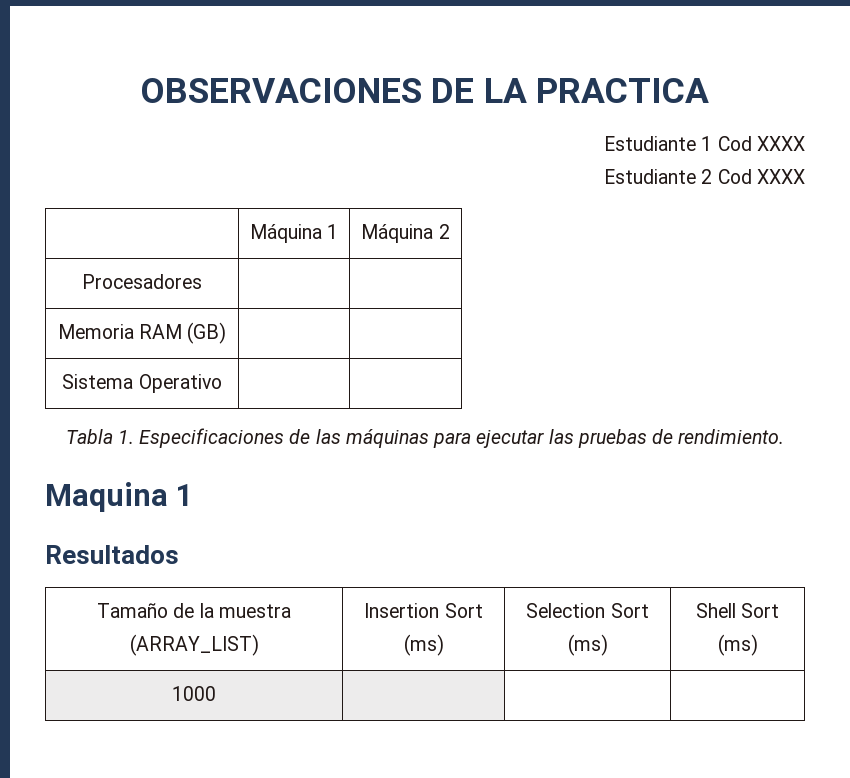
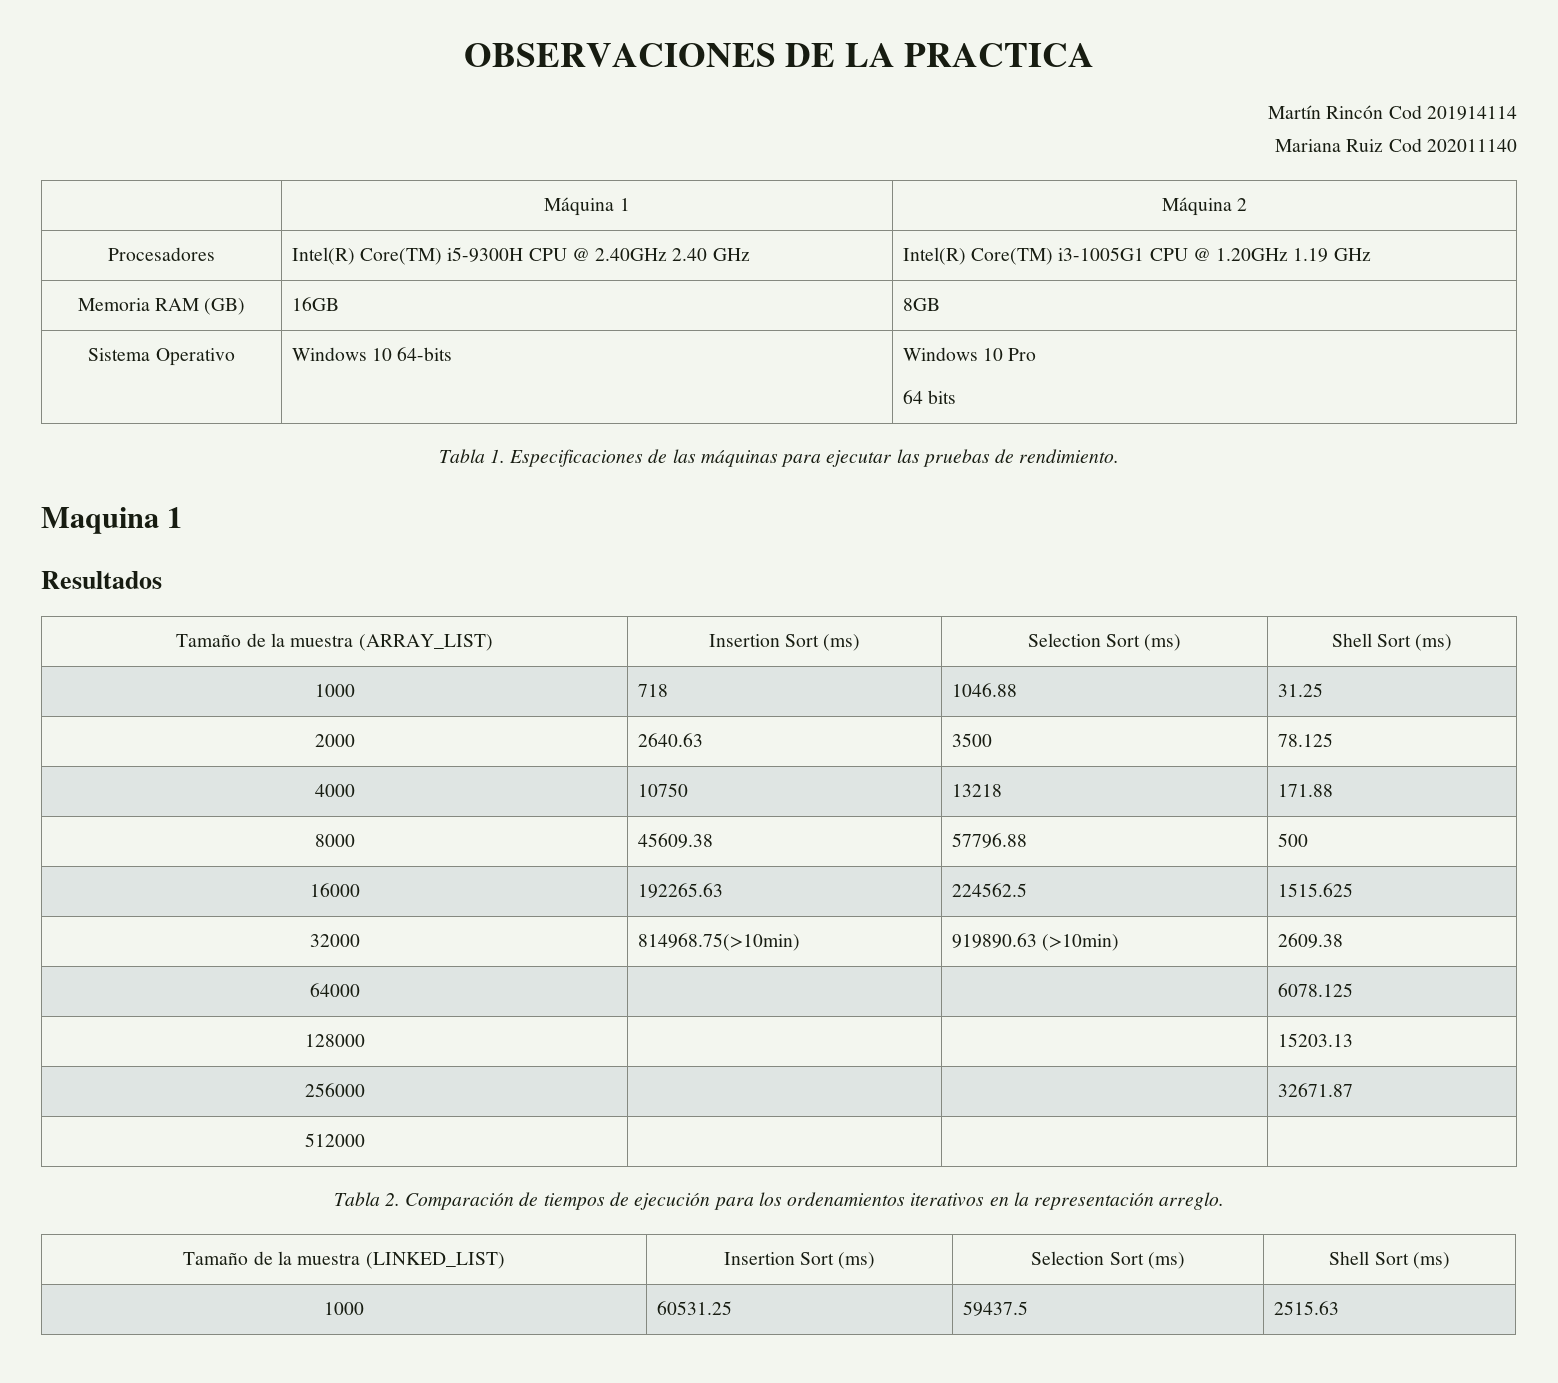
- Estudiante 1 Cod XXXX
- Estudiante 2 Cod XXXX
+ Martín Rincón Cod 201914114
+ Mariana Ruiz Cod 202011140
- Procesadores | |
+ Procesadores | Intel(R) Core(TM) i5-9300H CPU @ 2.40GHz 2.40 GHz | Intel(R) Core(TM) i3-1005G1 CPU @ 1.20GHz 1.19 GHz
- Memoria RAM (GB) | |
+ Memoria RAM (GB) | 16GB | 8GB
- Sistema Operativo | |
+ Sistema Operativo | Windows 10 64-bits | Windows 10 Pro
+ 64 bits
- 1000 | | |
+ 1000 | 718 | 1046.88 | 31.25
+ 2000 | 2640.63 | 3500 | 78.125
+ 4000 | 10750 | 13218 | 171.88
+ 8000 | 45609.38 | 57796.88 | 500
+ 16000 | 192265.63 | 224562.5 | 1515.625
+ 32000 | 814968.75(>10min) | 919890.63 (>10min) | 2609.38
+ 64000 | | | 6078.125
+ 128000 | | | 15203.13
+ 256000 | | | 32671.87
+ 512000 | | |
+ Tabla 2. Comparación de tiempos de ejecución para los ordenamientos iterativos en la representación arreglo.
+ Tamaño de la muestra (LINKED_LIST) | Insertion Sort (ms) | Selection Sort (ms) | Shell Sort (ms)
+ 1000 | 60531.25 | 59437.5 | 2515.63

